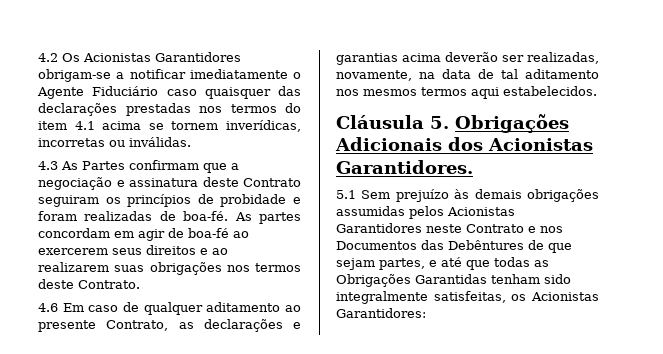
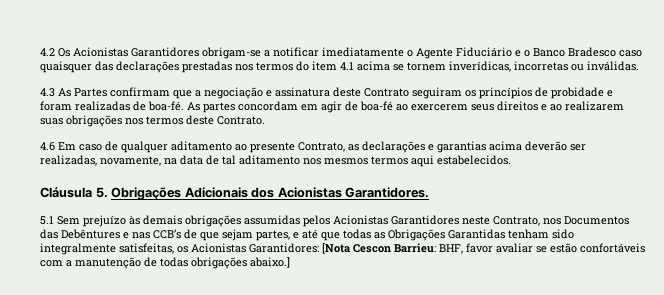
- 4.2 Os Acionistas Garantidores obrigam-se a notificar imediatamente o Agente Fiduciário caso quaisquer das declarações prestadas nos termos do item 4.1 acima se tornem inverídicas, incorretas ou inválidas.
+ 4.2 Os Acionistas Garantidores obrigam-se a notificar imediatamente o Agente Fiduciário e o Banco Bradesco caso quaisquer das declarações prestadas nos termos do item 4.1 acima se tornem inverídicas, incorretas ou inválidas.
- 5.1 Sem prejuízo às demais obrigações assumidas pelos Acionistas Garantidores neste Contrato e nos Documentos das Debêntures de que sejam partes, e até que todas as Obrigações Garantidas tenham sido integralmente satisfeitas, os Acionistas Garantidores:
+ 5.1 Sem prejuízo às demais obrigações assumidas pelos Acionistas Garantidores neste Contrato, nos Documentos das Debêntures e nas CCB’s de que sejam partes, e até que todas as Obrigações Garantidas tenham sido integralmente satisfeitas, os Acionistas Garantidores: [Nota Cescon Barrieu: BHF, favor avaliar se estão confortáveis com a manutenção de todas obrigações abaixo.]

